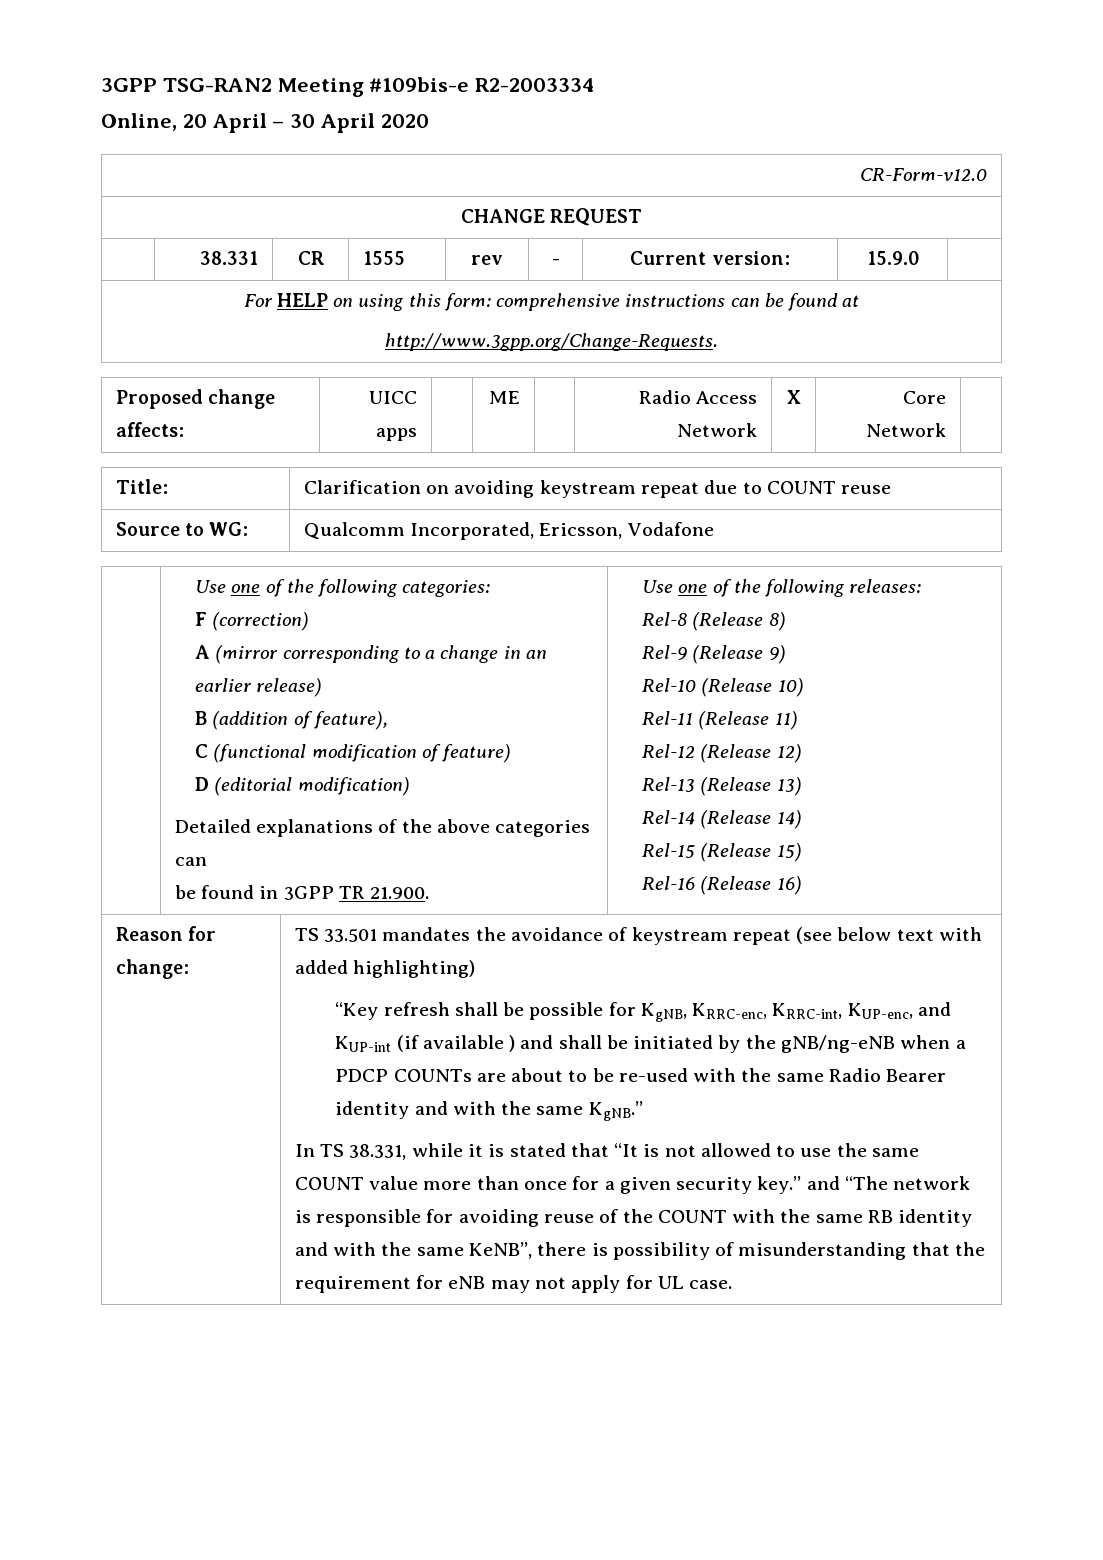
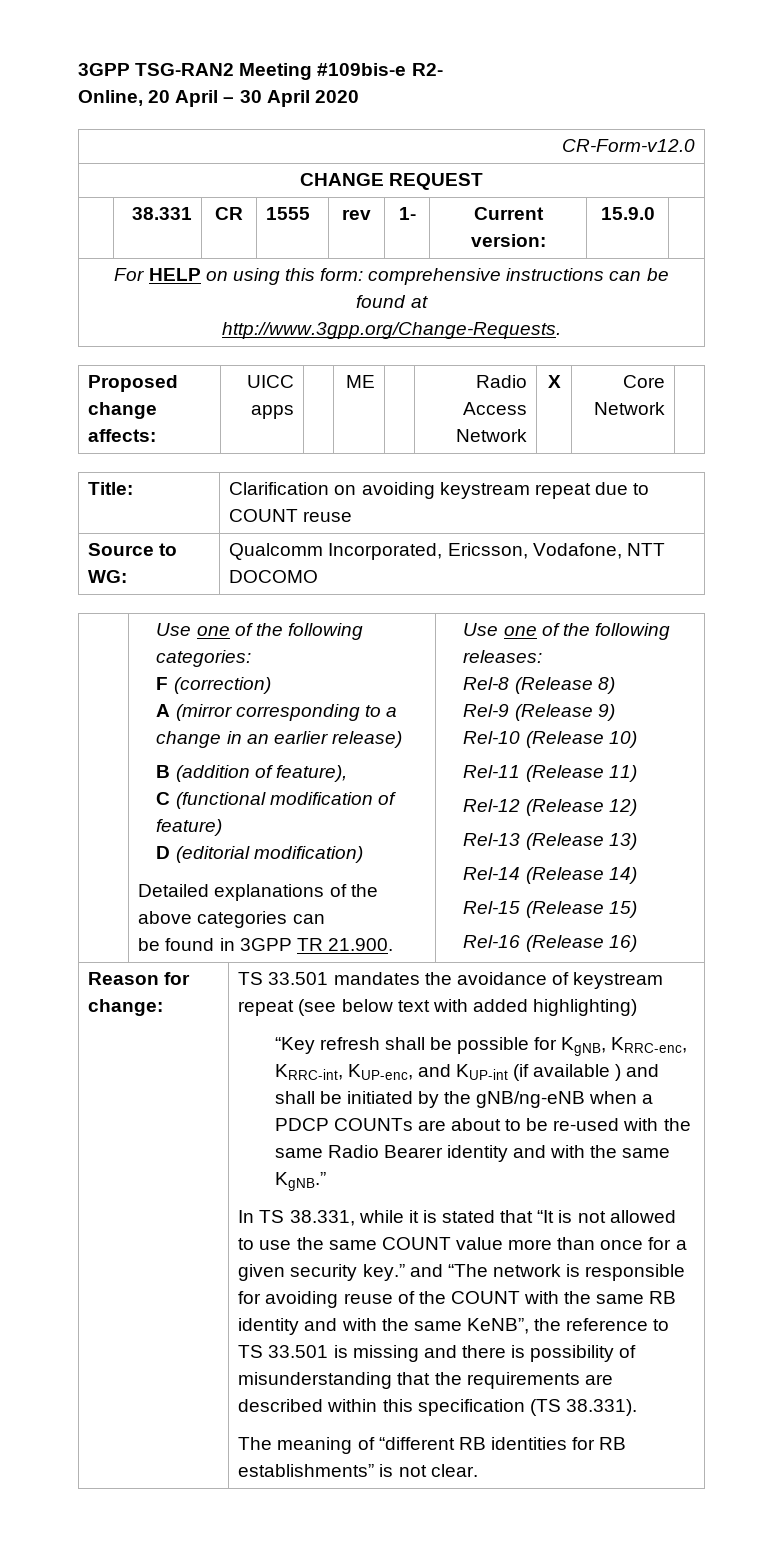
- 3GPP TSG-RAN2 Meeting #109bis-e R2-2003334
+ 3GPP TSG-RAN2 Meeting #109bis-e R2-
- | 38.331 | CR | 1555 | rev | - | Current version: | 15.9.0 |
+ | 38.331 | CR | 1555 | rev | 1- | Current version: | 15.9.0 |
- Source to WG: | Qualcomm Incorporated, Ericsson, Vodafone
+ Source to WG: | Qualcomm Incorporated, Ericsson, Vodafone, NTT DOCOMO
- In TS 38.331, while it is stated that “It is not allowed to use the same COUNT value more than once for a given security key.” and “The network is responsible for avoiding reuse of the COUNT with the same RB identity and with the same KeNB”, there is possibility of misunderstanding that the requirement for eNB may not apply for UL case.
+ In TS 38.331, while it is stated that “It is not allowed to use the same COUNT value more than once for a given security key.” and “The network is responsible for avoiding reuse of the COUNT with the same RB identity and with the same KeNB”, the reference to TS 33.501 is missing and there is possibility of misunderstanding that the requirements are described within this specification (TS 38.331).
+ The meaning of “different RB identities for RB establishments” is not clear.

